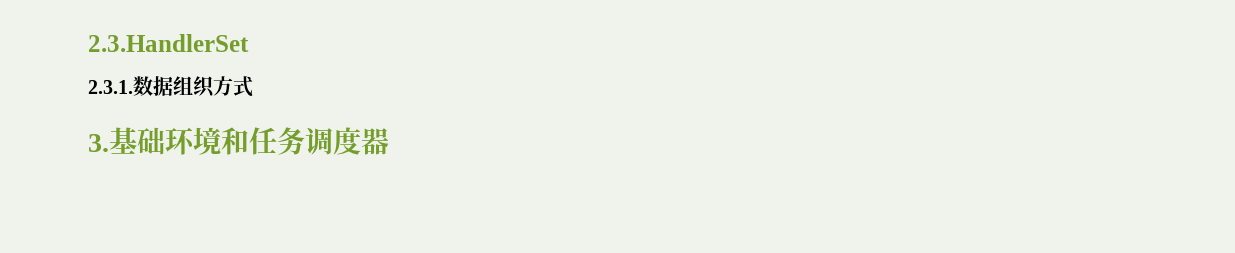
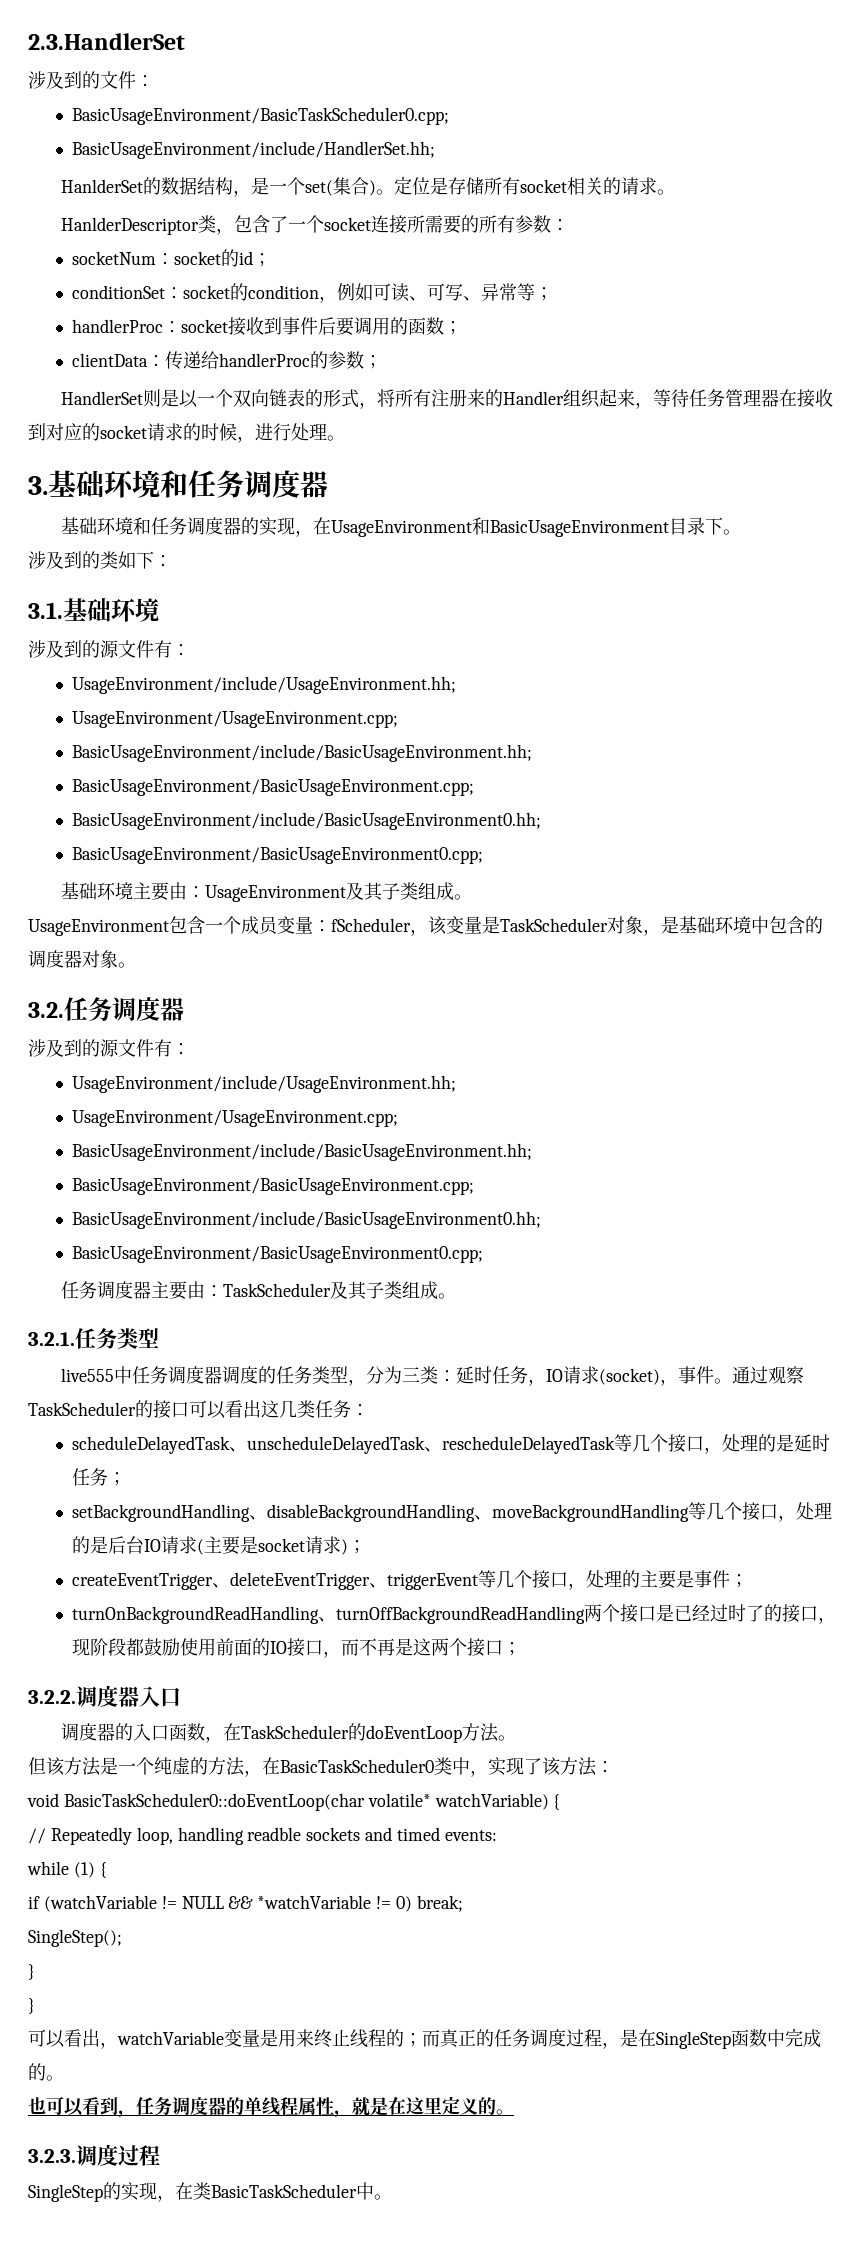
- 2.3.1.数据组织方式
+ 涉及到的文件：
+ BasicUsageEnvironment/BasicTaskScheduler0.cpp;
+ BasicUsageEnvironment/include/HandlerSet.hh;
+ HanlderSet的数据结构，是一个set(集合)。定位是存储所有socket相关的请求。
+ HanlderDescriptor类，包含了一个socket连接所需要的所有参数：
+ socketNum：socket的id；
+ conditionSet：socket的condition，例如可读、可写、异常等；
+ handlerProc：socket接收到事件后要调用的函数；
+ clientData：传递给handlerProc的参数；
+ HandlerSet则是以一个双向链表的形式，将所有注册来的Handler组织起来，等待任务管理器在接收到对应的socket请求的时候，进行处理。
+ 基础环境和任务调度器的实现，在UsageEnvironment和BasicUsageEnvironment目录下。
+ 涉及到的类如下：
+ 3.1.基础环境
+ 涉及到的源文件有：
+ UsageEnvironment/include/UsageEnvironment.hh;
+ UsageEnvironment/UsageEnvironment.cpp;
+ BasicUsageEnvironment/include/BasicUsageEnvironment.hh;
+ BasicUsageEnvironment/BasicUsageEnvironment.cpp;
+ BasicUsageEnvironment/include/BasicUsageEnvironment0.hh;
+ BasicUsageEnvironment/BasicUsageEnvironment0.cpp;
+ 基础环境主要由：UsageEnvironment及其子类组成。
+ UsageEnvironment包含一个成员变量：fScheduler，该变量是TaskScheduler对象，是基础环境中包含的调度器对象。
+ 3.2.任务调度器
+ 涉及到的源文件有：
+ UsageEnvironment/include/UsageEnvironment.hh;
+ UsageEnvironment/UsageEnvironment.cpp;
+ BasicUsageEnvironment/include/BasicUsageEnvironment.hh;
+ BasicUsageEnvironment/BasicUsageEnvironment.cpp;
+ BasicUsageEnvironment/include/BasicUsageEnvironment0.hh;
+ BasicUsageEnvironment/BasicUsageEnvironment0.cpp;
+ 任务调度器主要由：TaskScheduler及其子类组成。
+ 3.2.1.任务类型
+ live555中任务调度器调度的任务类型，分为三类：延时任务，IO请求(socket)，事件。通过观察TaskScheduler的接口可以看出这几类任务：
+ scheduleDelayedTask、unscheduleDelayedTask、rescheduleDelayedTask等几个接口，处理的是延时任务；
+ setBackgroundHandling、disableBackgroundHandling、moveBackgroundHandling等几个接口，处理的是后台IO请求(主要是socket请求)；
+ createEventTrigger、deleteEventTrigger、triggerEvent等几个接口，处理的主要是事件；
+ turnOnBackgroundReadHandling、turnOffBackgroundReadHandling两个接口是已经过时了的接口，现阶段都鼓励使用前面的IO接口，而不再是这两个接口；
+ 3.2.2.调度器入口
+ 调度器的入口函数，在TaskScheduler的doEventLoop方法。
+ 但该方法是一个纯虚的方法，在BasicTaskScheduler0类中，实现了该方法：
+ void BasicTaskScheduler0::doEventLoop(char volatile* watchVariable) {
+ // Repeatedly loop, handling readble sockets and timed events:
+ while (1) {
+ if (watchVariable != NULL && *watchVariable != 0) break;
+ SingleStep();
+ }
+ }
+ 可以看出，watchVariable变量是用来终止线程的；而真正的任务调度过程，是在SingleStep函数中完成的。
+ 也可以看到，任务调度器的单线程属性，就是在这里定义的。
+ 3.2.3.调度过程
+ SingleStep的实现，在类BasicTaskScheduler中。

